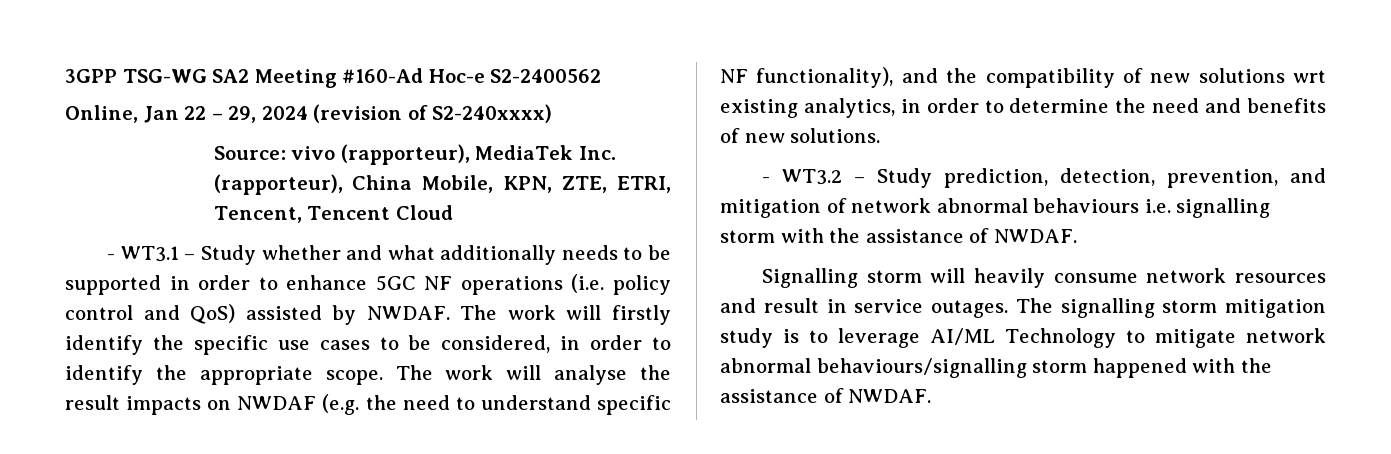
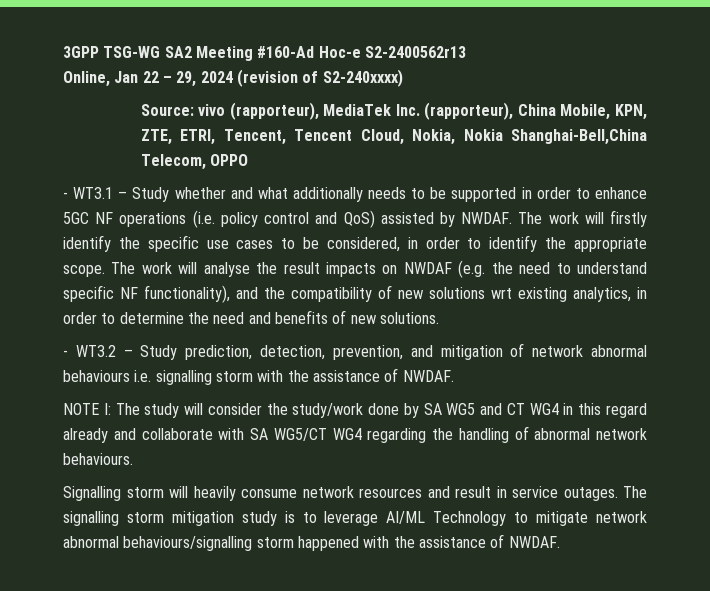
- 3GPP TSG-WG SA2 Meeting #160-Ad Hoc-e S2-2400562
+ 3GPP TSG-WG SA2 Meeting #160-Ad Hoc-e S2-2400562r13
- Source: vivo (rapporteur), MediaTek Inc. (rapporteur), China Mobile, KPN, ZTE, ETRI, Tencent, Tencent Cloud
+ Source: vivo (rapporteur), MediaTek Inc. (rapporteur), China Mobile, KPN, ZTE, ETRI, Tencent, Tencent Cloud, Nokia, Nokia Shanghai-Bell,China Telecom, OPPO
+ NOTE I: The study will consider the study/work done by SA WG5 and CT WG4 in this regard already and collaborate with SA WG5/CT WG4 regarding the handling of abnormal network behaviours.

